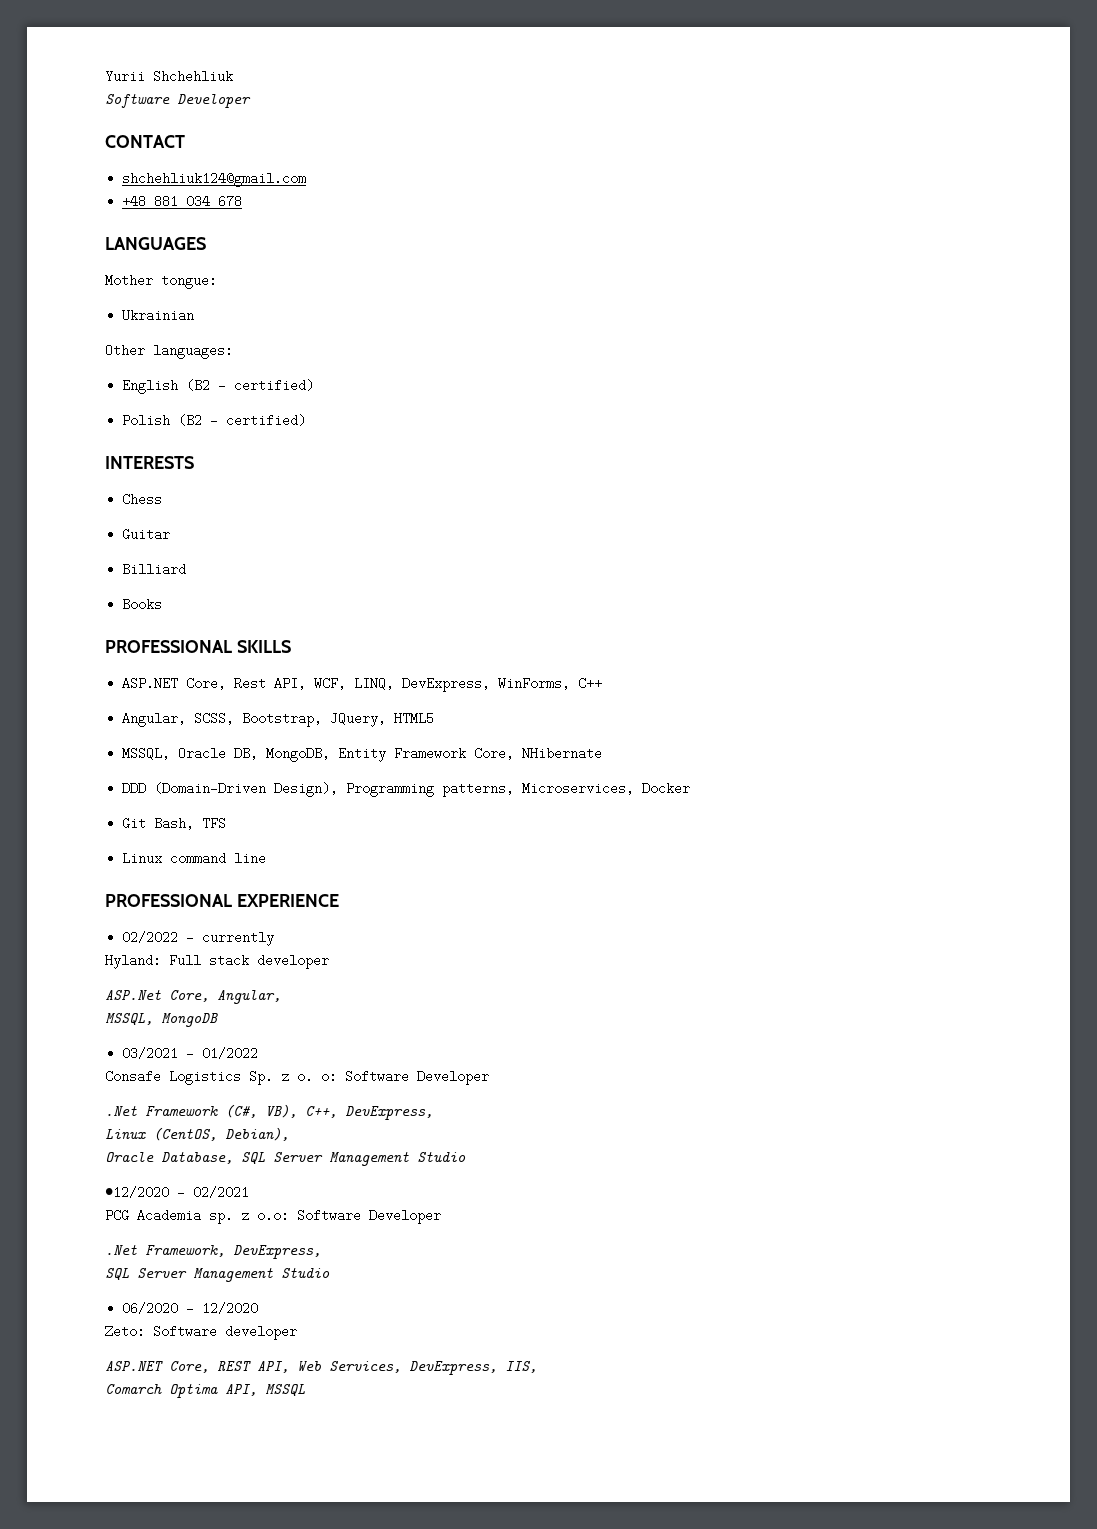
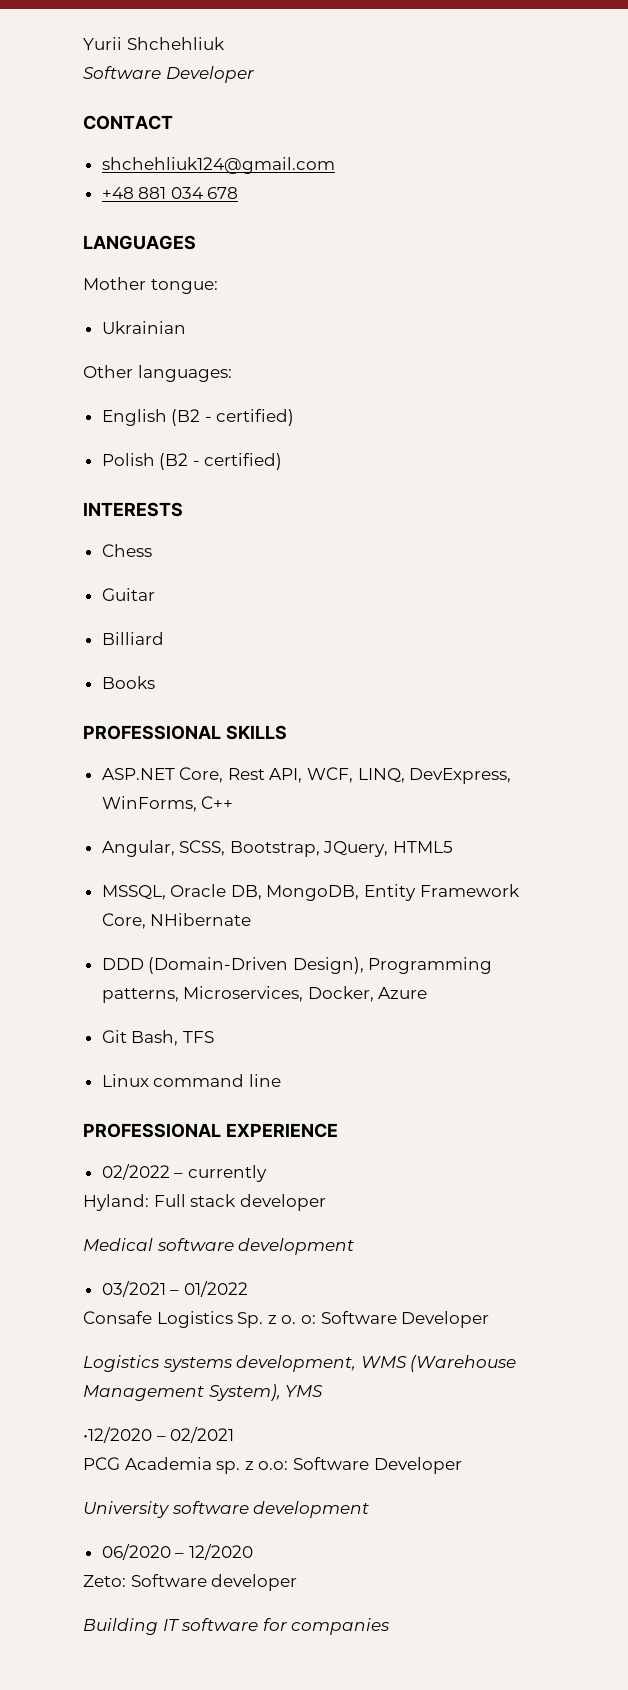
- DDD (Domain-Driven Design), Programming patterns, Microservices, Docker
+ DDD (Domain-Driven Design), Programming patterns, Microservices, Docker, Azure
- ASP.Net Core, Angular,
- MSSQL, MongoDB
+ Medical software development
- .Net Framework (C#, VB), C++, DevExpress,
- Linux (CentOS, Debian),
- Oracle Database, SQL Server Management Studio
+ Logistics systems development, WMS (Warehouse Management System), YMS
- .Net Framework, DevExpress,
- SQL Server Management Studio
+ University software development
- ASP.NET Core, REST API, Web Services, DevExpress, IIS,
- Comarch Optima API, MSSQL
+ Building IT software for companies

